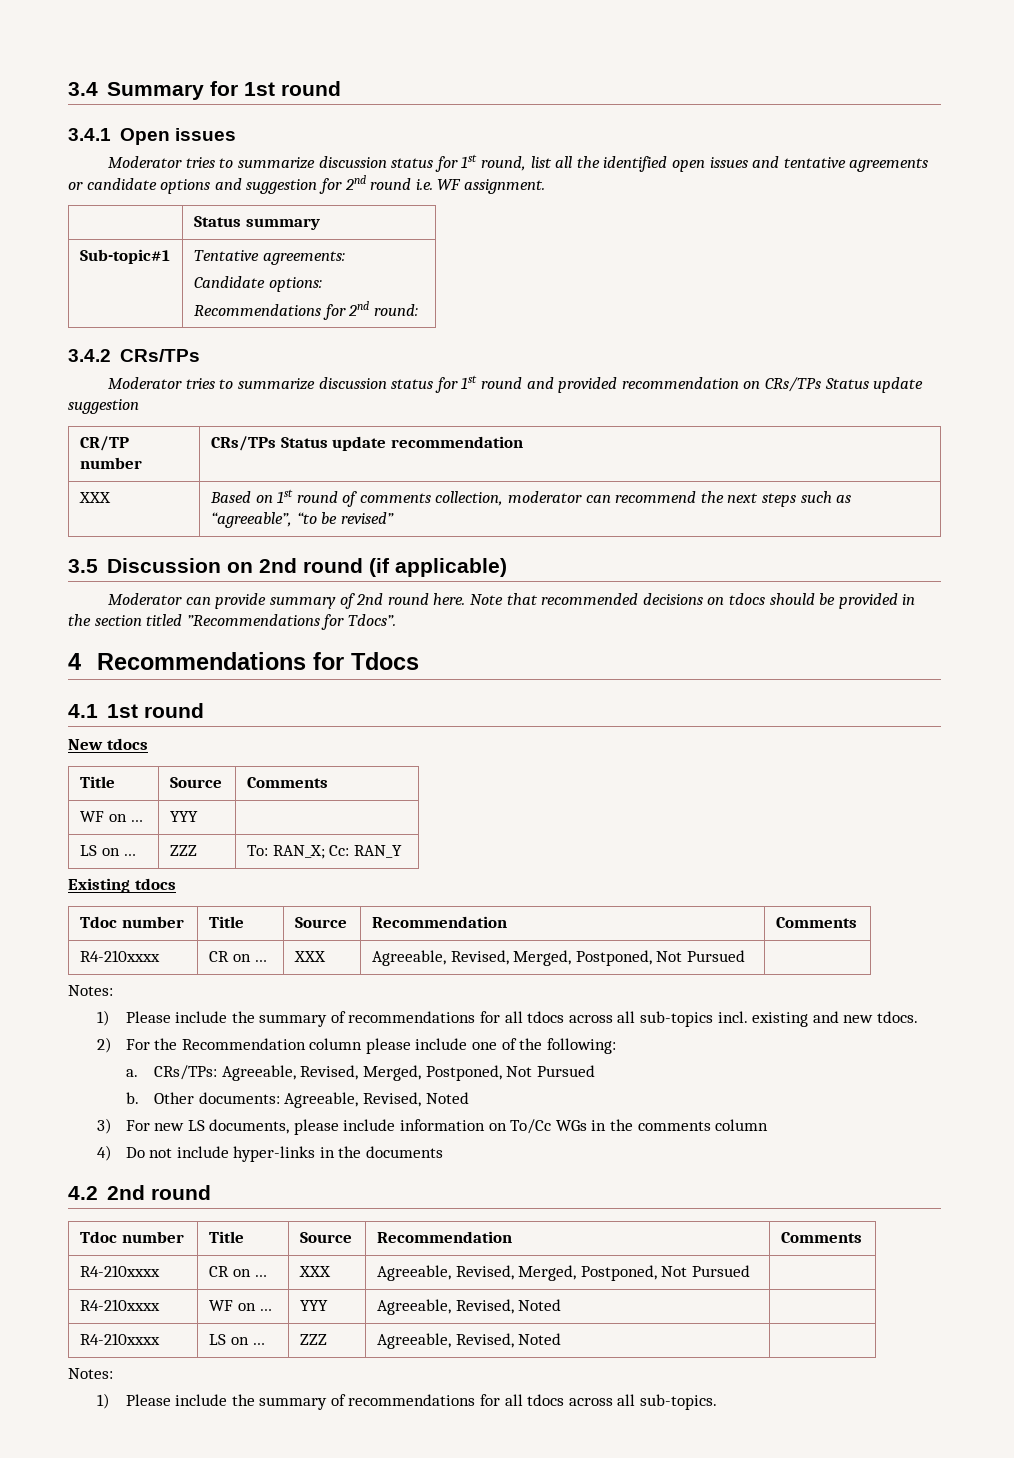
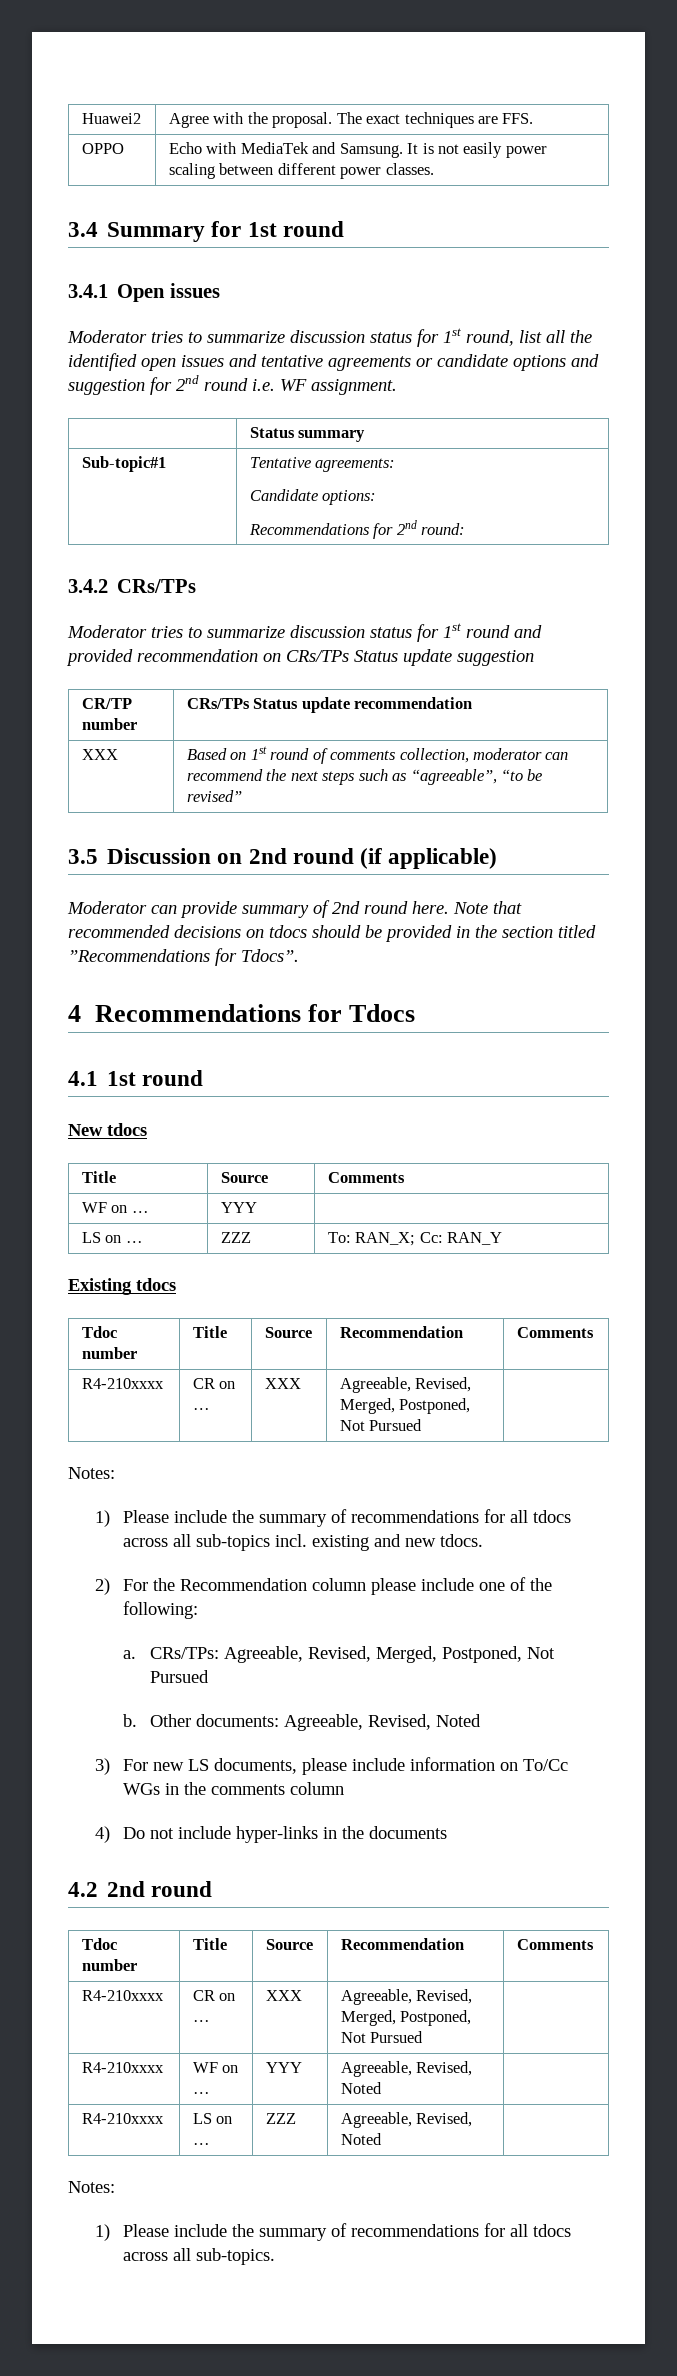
+ Huawei2 | Agree with the proposal. The exact techniques are FFS.
+ OPPO | Echo with MediaTek and Samsung. It is not easily power scaling between different power classes.

